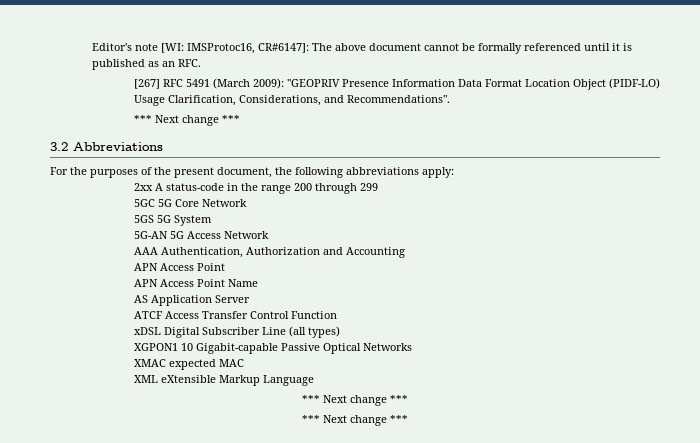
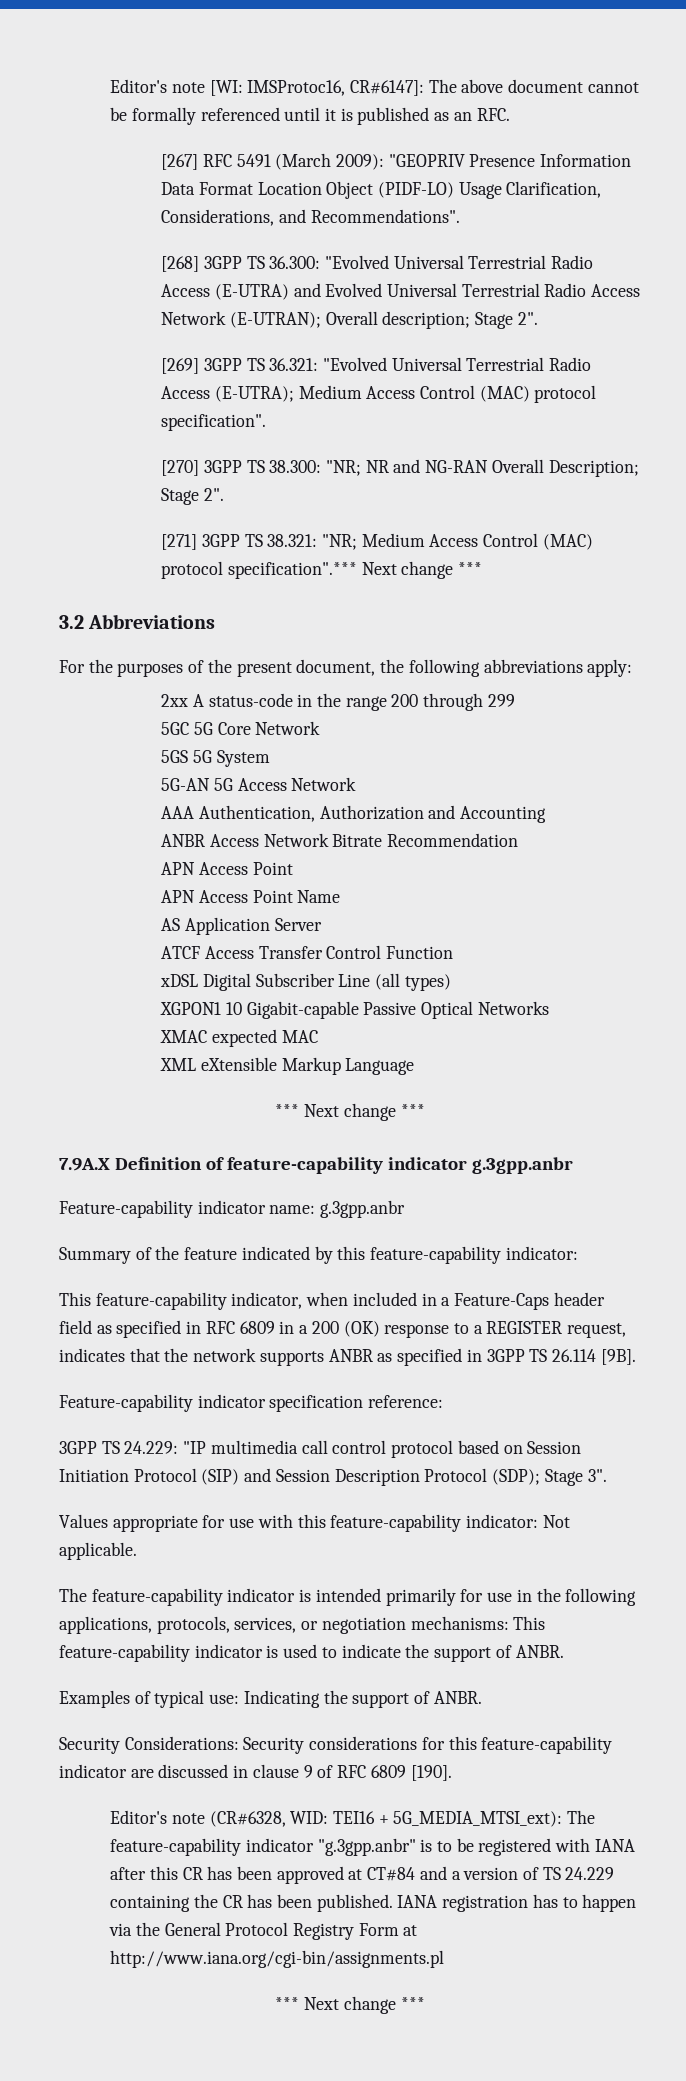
  [267] RFC 5491 (March 2009): "GEOPRIV Presence Information Data Format Location Object (PIDF-LO) Usage Clarification, Considerations, and Recommendations".
- *** Next change ***
+ [268] 3GPP TS 36.300: "Evolved Universal Terrestrial Radio Access (E-UTRA) and Evolved Universal Terrestrial Radio Access Network (E-UTRAN); Overall description; Stage 2".
+ [269] 3GPP TS 36.321: "Evolved Universal Terrestrial Radio Access (E-UTRA); Medium Access Control (MAC) protocol specification".
+ [270] 3GPP TS 38.300: "NR; NR and NG-RAN Overall Description; Stage 2".
+ [271] 3GPP TS 38.321: "NR; Medium Access Control (MAC) protocol specification".*** Next change ***
+ ANBR Access Network Bitrate Recommendation
+ 7.9A.X Definition of feature-capability indicator g.3gpp.anbr
+ Feature-capability indicator name: g.3gpp.anbr
+ Summary of the feature indicated by this feature-capability indicator:
+ This feature-capability indicator, when included in a Feature-Caps header field as specified in RFC 6809 in a 200 (OK) response to a REGISTER request, indicates that the network supports ANBR as specified in 3GPP TS 26.114 [9B].
+ Feature-capability indicator specification reference:
+ 3GPP TS 24.229: "IP multimedia call control protocol based on Session Initiation Protocol (SIP) and Session Description Protocol (SDP); Stage 3".
+ Values appropriate for use with this feature-capability indicator: Not applicable.
+ The feature-capability indicator is intended primarily for use in the following applications, protocols, services, or negotiation mechanisms: This feature-capability indicator is used to indicate the support of ANBR.
+ Examples of typical use: Indicating the support of ANBR.
+ Security Considerations: Security considerations for this feature-capability indicator are discussed in clause 9 of RFC 6809 [190].
+ Editor's note (CR#6328, WID: TEI16 + 5G_MEDIA_MTSI_ext): The feature-capability indicator "g.3gpp.anbr" is to be registered with IANA after this CR has been approved at CT#84 and a version of TS 24.229 containing the CR has been published. IANA registration has to happen via the General Protocol Registry Form at http://www.iana.org/cgi-bin/assignments.pl

